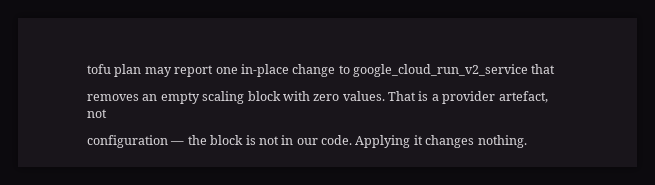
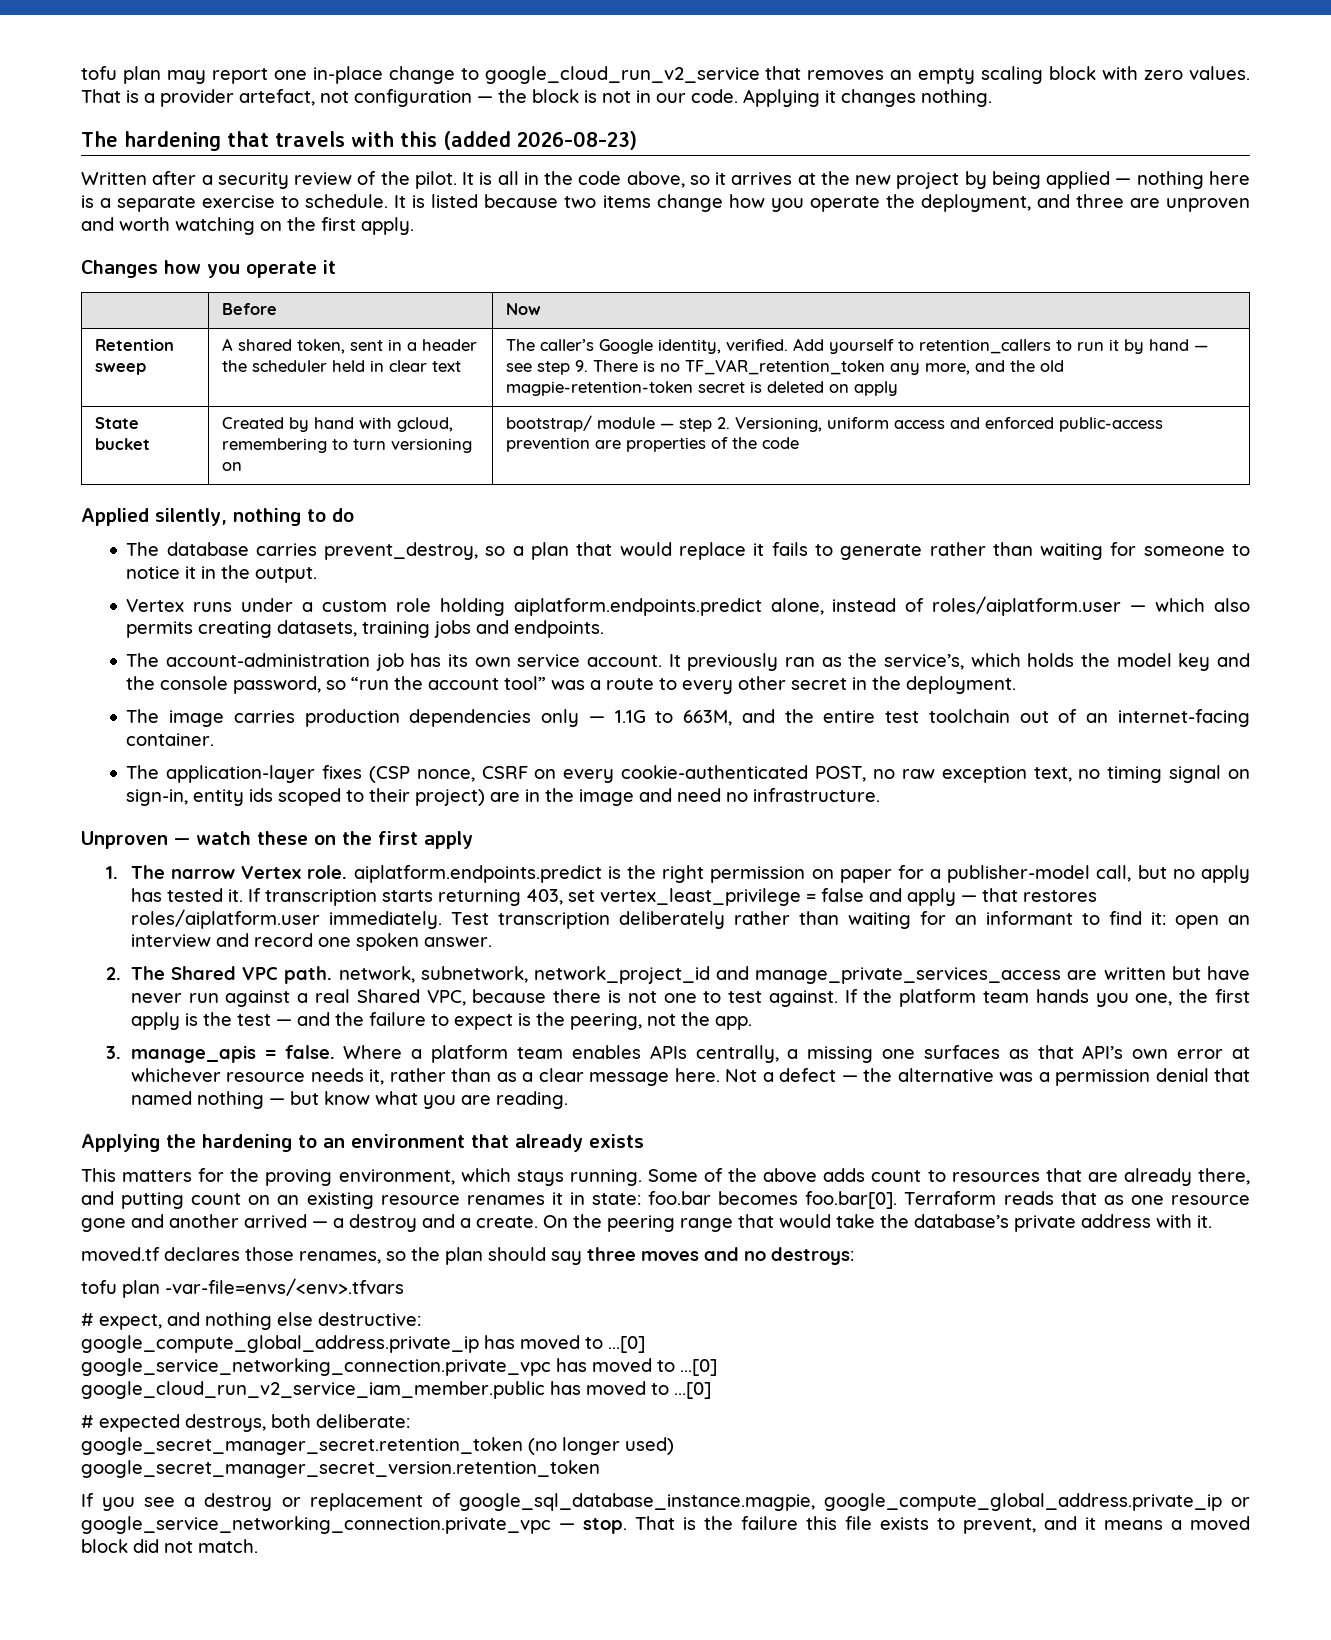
- tofu plan may report one in-place change to google_cloud_run_v2_service that
- removes an empty scaling block with zero values.
+ tofu plan may report one in-place change to google_cloud_run_v2_service that removes an empty scaling block with zero values.
- That is a provider artefact, not
- configuration — the block is not in our code.
+ That is a provider artefact, not configuration — the block is not in our code.
+ The hardening that travels with this (added 2026-08-23)
+ Written after a security review of the pilot. It is all in the code above, so it arrives at the new project by being applied — nothing here is a separate exercise to schedule. It is listed because two items change how you operate the deployment, and three are unproven and worth watching on the first apply.
+ Changes how you operate it
+ | Before | Now
+ Retention sweep | A shared token, sent in a header the scheduler held in clear text | The caller’s Google identity, verified. Add yourself to retention_callers to run it by hand — see step 9. There is no TF_VAR_retention_token any more, and the old magpie-retention-token secret is deleted on apply
+ State bucket | Created by hand with gcloud, remembering to turn versioning on | bootstrap/ module — step 2. Versioning, uniform access and enforced public-access prevention are properties of the code
+ Applied silently, nothing to do
+ The database carries prevent_destroy, so a plan that would replace it fails to generate rather than waiting for someone to notice it in the output.
+ Vertex runs under a custom role holding aiplatform.endpoints.predict alone, instead of roles/aiplatform.user — which also permits creating datasets, training jobs and endpoints.
+ The account-administration job has its own service account. It previously ran as the service’s, which holds the model key and the console password, so “run the account tool” was a route to every other secret in the deployment.
+ The image carries production dependencies only — 1.1G to 663M, and the entire test toolchain out of an internet-facing container.
+ The application-layer fixes (CSP nonce, CSRF on every cookie-authenticated POST, no raw exception text, no timing signal on sign-in, entity ids scoped to their project) are in the image and need no infrastructure.
+ Unproven — watch these on the first apply
+ 1. The narrow Vertex role. aiplatform.endpoints.predict is the right permission on paper for a publisher-model call, but no apply has tested it. If transcription starts returning 403, set vertex_least_privilege = false and apply — that restores roles/aiplatform.user immediately. Test transcription deliberately rather than waiting for an informant to find it: open an interview and record one spoken answer.
+ 2. The Shared VPC path. network, subnetwork, network_project_id and manage_private_services_access are written but have never run against a real Shared VPC, because there is not one to test against. If the platform team hands you one, the first apply is the test — and the failure to expect is the peering, not the app.
+ 3. manage_apis = false. Where a platform team enables APIs centrally, a missing one surfaces as that API’s own error at whichever resource needs it, rather than as a clear message here. Not a defect — the alternative was a permission denial that named nothing — but know what you are reading.
+ Applying the hardening to an environment that already exists
+ This matters for the proving environment, which stays running. Some of the above adds count to resources that are already there, and putting count on an existing resource renames it in state: foo.bar becomes foo.bar[0]. Terraform reads that as one resource gone and another arrived — a destroy and a create. On the peering range that would take the database’s private address with it.
+ moved.tf declares those renames, so the plan should say three moves and no destroys:
+ tofu plan -var-file=envs/<env>.tfvars
+ # expect, and nothing else destructive:
+ google_compute_global_address.private_ip has moved to ...[0]
+ google_service_networking_connection.private_vpc has moved to ...[0]
+ google_cloud_run_v2_service_iam_member.public has moved to ...[0]
+ # expected destroys, both deliberate:
+ google_secret_manager_secret.retention_token (no longer used)
+ google_secret_manager_secret_version.retention_token
+ If you see a destroy or replacement of google_sql_database_instance.magpie, google_compute_global_address.private_ip or google_service_networking_connection.private_vpc — stop. That is the failure this file exists to prevent, and it means a moved block did not match.

